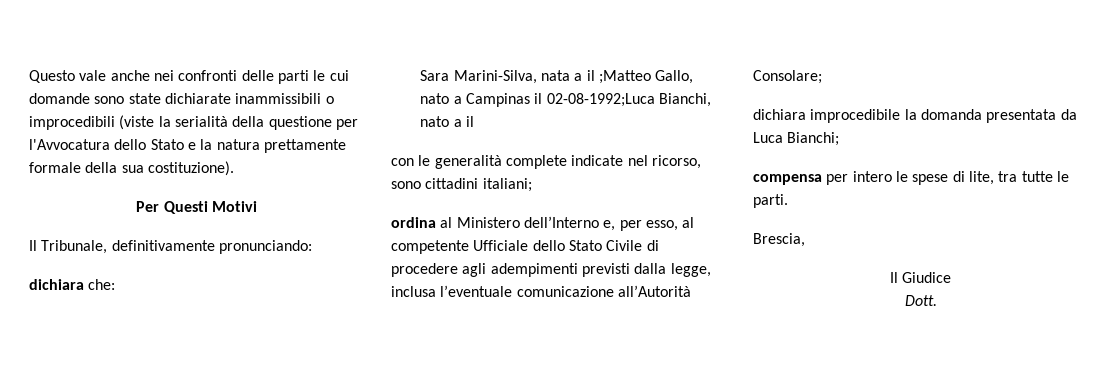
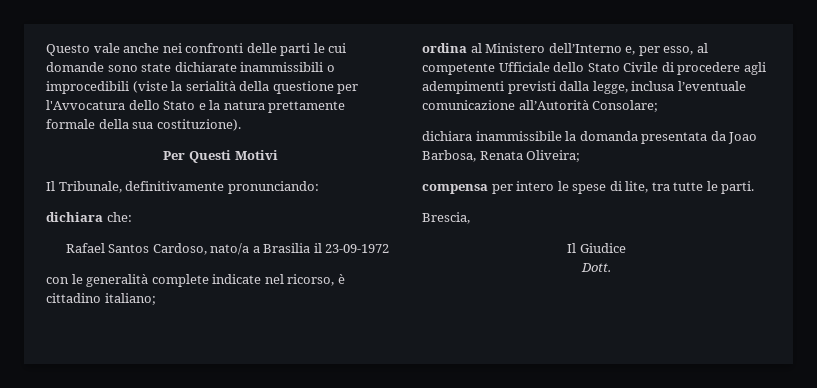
- Sara Marini-Silva, nata a il ;Matteo Gallo, nato a Campinas il 02-08-1992;Luca Bianchi, nato a il
+ Rafael Santos Cardoso, nato/a a Brasilia il 23-09-1972
- con le generalità complete indicate nel ricorso, sono cittadini italiani;
+ con le generalità complete indicate nel ricorso, è cittadino italiano;
- dichiara improcedibile la domanda presentata da Luca Bianchi;
+ dichiara inammissibile la domanda presentata da Joao Barbosa, Renata Oliveira;

